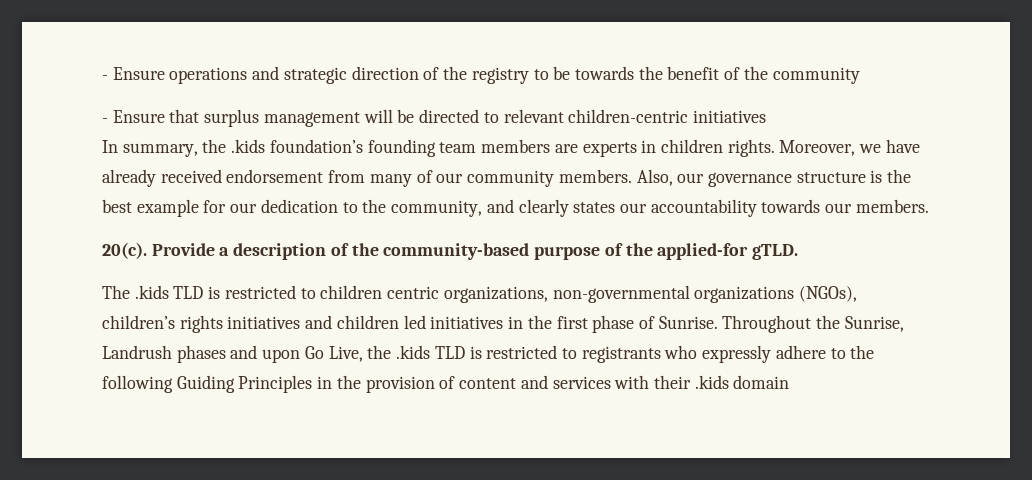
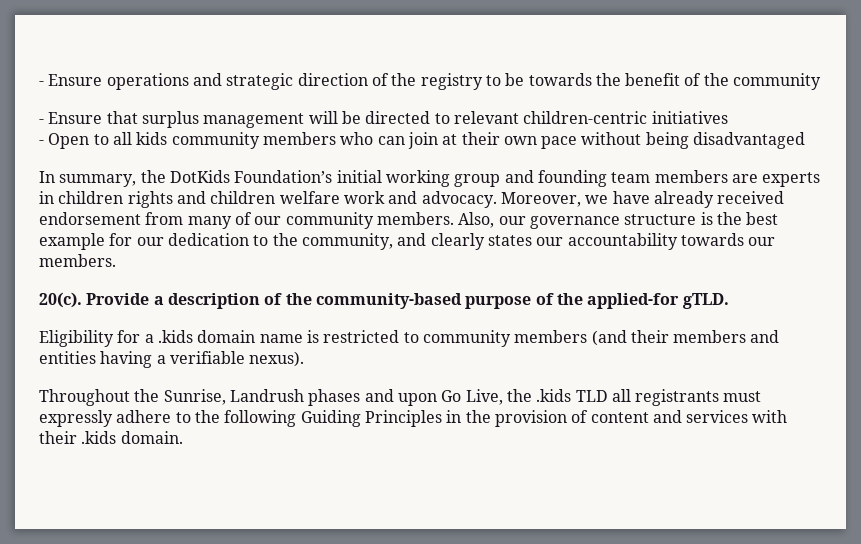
- In summary, the .kids foundation’s founding team members are experts in children rights.
+ - Open to all kids community members who can join at their own pace without being disadvantaged
+ In summary, the DotKids Foundation’s initial working group and founding team members are experts in children rights and children welfare work and advocacy.
- The .kids TLD is restricted to children centric organizations, non-governmental organizations (NGOs), children’s rights initiatives and children led initiatives in the first phase of Sunrise. Throughout the Sunrise, Landrush phases and upon Go Live, the .kids TLD is restricted to registrants who expressly adhere to the following Guiding Principles in the provision of content and services with their .kids domain
+ Eligibility for a .kids domain name is restricted to community members (and their members and entities having a verifiable nexus).
+ Throughout the Sunrise, Landrush phases and upon Go Live, the .kids TLD all registrants must expressly adhere to the following Guiding Principles in the provision of content and services with their .kids domain.

